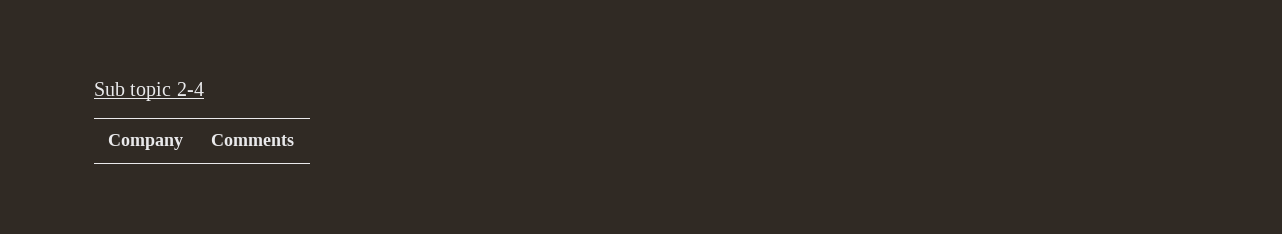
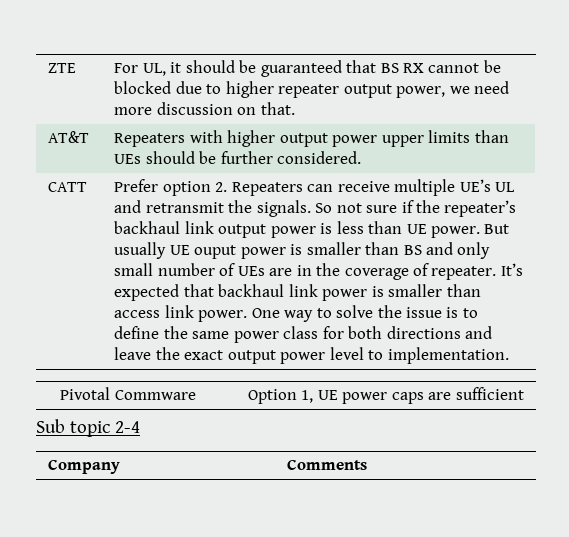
+ ZTE | For UL, it should be guaranteed that BS RX cannot be blocked due to higher repeater output power, we need more discussion on that.
+ AT&T | Repeaters with higher output power upper limits than UEs should be further considered.
+ CATT | Prefer option 2. Repeaters can receive multiple UE’s UL and retransmit the signals. So not sure if the repeater’s backhaul link output power is less than UE power. But usually UE ouput power is smaller than BS and only small number of UEs are in the coverage of repeater. It’s expected that backhaul link power is smaller than access link power. One way to solve the issue is to define the same power class for both directions and leave the exact output power level to implementation.
+ Pivotal Commware | Option 1, UE power caps are sufficient

